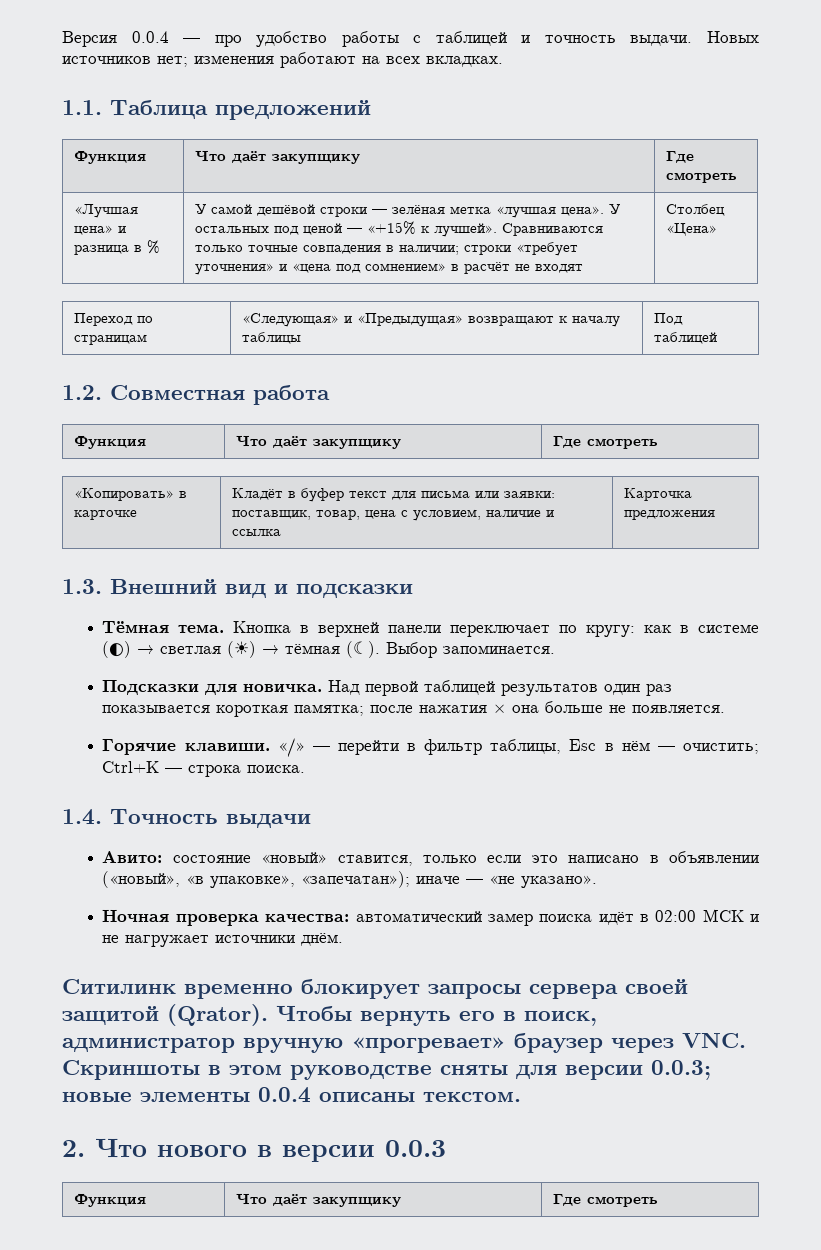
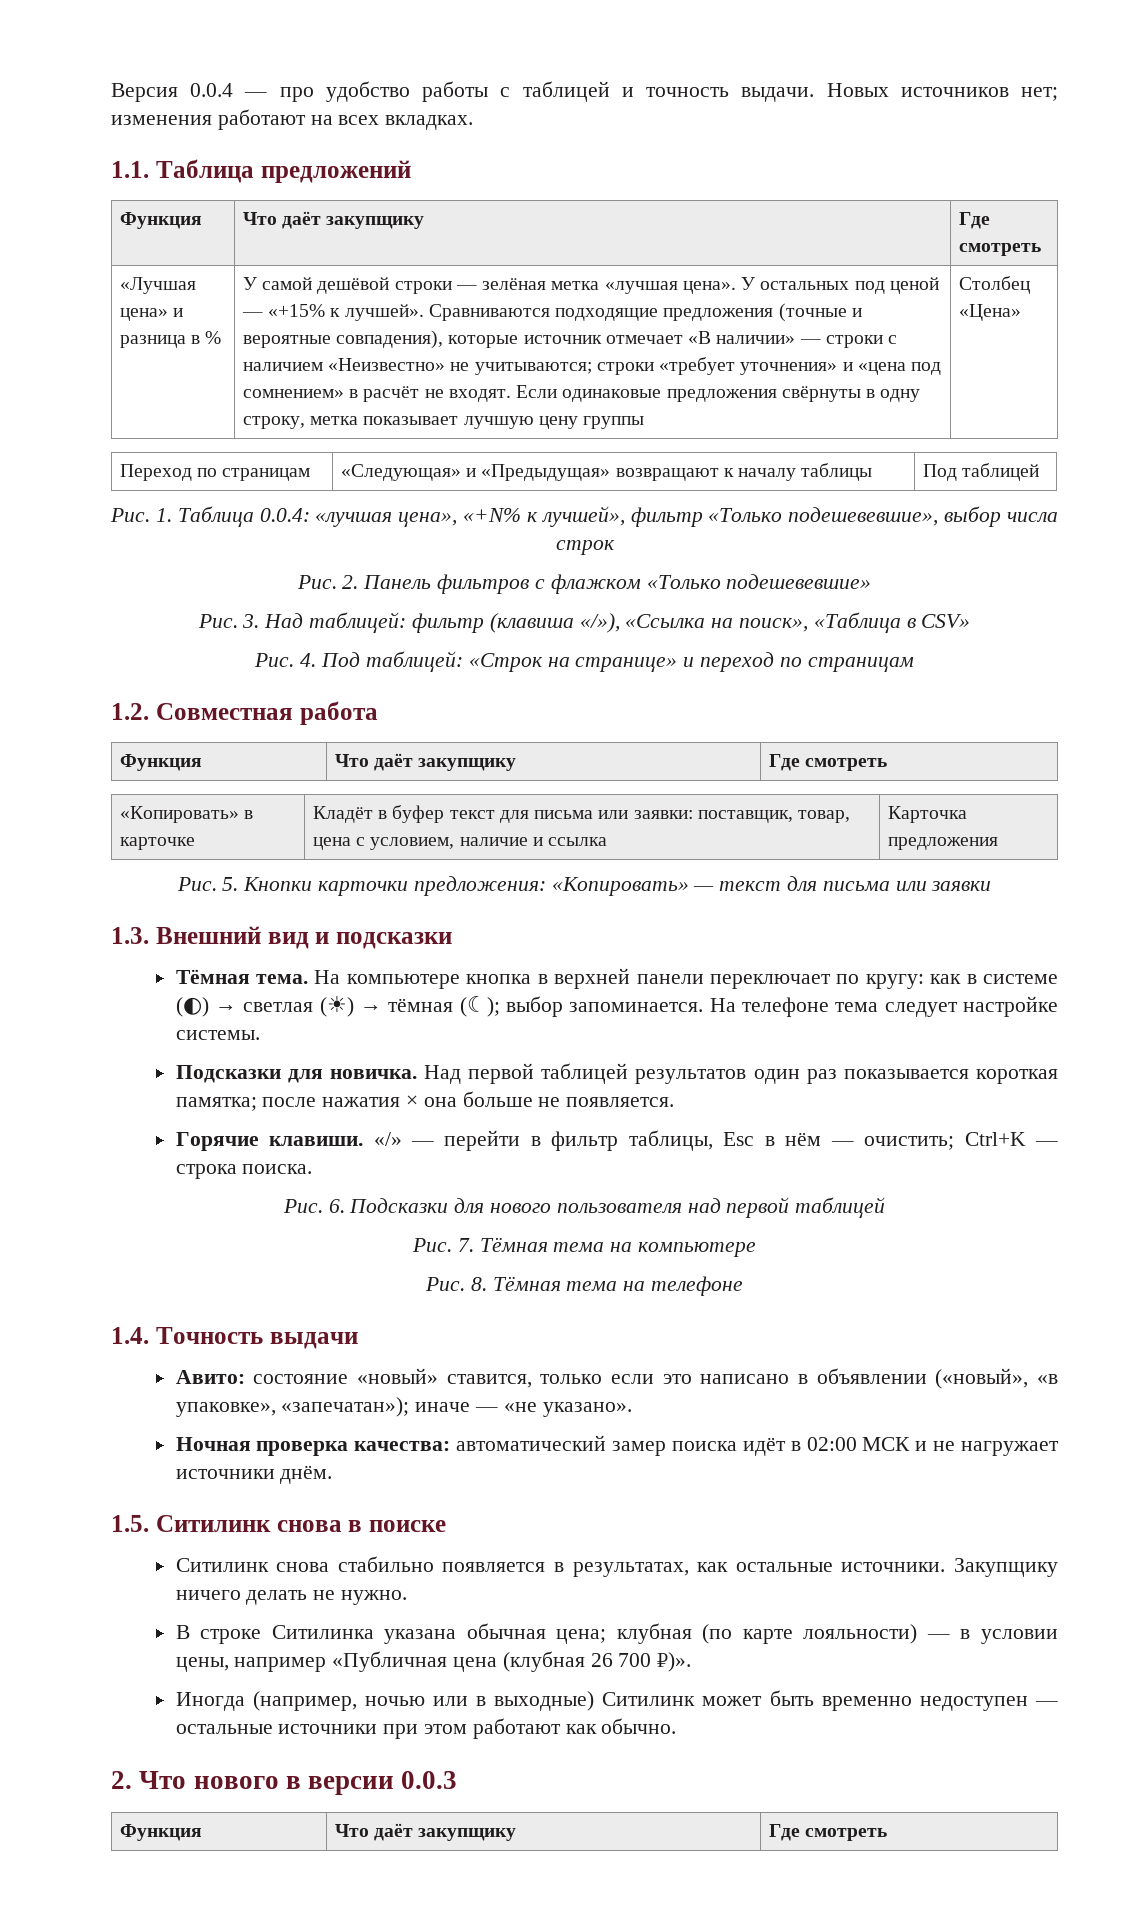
- Сравниваются только точные совпадения в наличии; строки «требует уточнения» и «цена под сомнением» в расчёт не входят
+ Сравниваются подходящие предложения (точные и вероятные совпадения), которые источник отмечает «В наличии» — строки с наличием «Неизвестно» не учитываются; строки «требует уточнения» и «цена под сомнением» в расчёт не входят. Если одинаковые предложения свёрнуты в одну строку, метка показывает лучшую цену группы
+ Рис. 1. Таблица 0.0.4: «лучшая цена», «+N% к лучшей», фильтр «Только подешевевшие», выбор числа строк
+ Рис. 2. Панель фильтров с флажком «Только подешевевшие»
+ Рис. 3. Над таблицей: фильтр (клавиша «/»), «Ссылка на поиск», «Таблица в CSV»
+ Рис. 4. Под таблицей: «Строк на странице» и переход по страницам
+ Рис. 5. Кнопки карточки предложения: «Копировать» — текст для письма или заявки
- Кнопка в верхней панели переключает по кругу: как в системе (◐) → светлая (☀) → тёмная (☾). Выбор запоминается.
+ На компьютере кнопка в верхней панели переключает по кругу: как в системе (◐) → светлая (☀) → тёмная (☾); выбор запоминается. На телефоне тема следует настройке системы.
+ Рис. 6. Подсказки для нового пользователя над первой таблицей
+ Рис. 7. Тёмная тема на компьютере
+ Рис. 8. Тёмная тема на телефоне
- Ситилинк временно блокирует запросы сервера своей защитой (Qrator). Чтобы вернуть его в поиск, администратор вручную «прогревает» браузер через VNC. Скриншоты в этом руководстве сняты для версии 0.0.3; новые элементы 0.0.4 описаны текстом.
+ 1.5. Ситилинк снова в поиске
+ Ситилинк снова стабильно появляется в результатах, как остальные источники. Закупщику ничего делать не нужно.
+ В строке Ситилинка указана обычная цена; клубная (по карте лояльности) — в условии цены, например «Публичная цена (клубная 26 700 ₽)».
+ Иногда (например, ночью или в выходные) Ситилинк может быть временно недоступен — остальные источники при этом работают как обычно.

